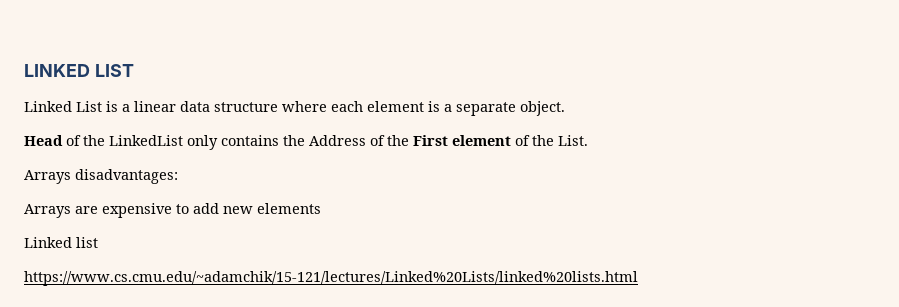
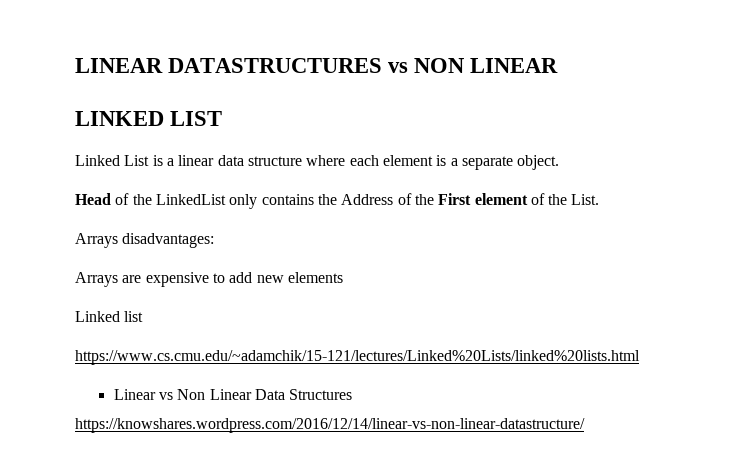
+ LINEAR DATASTRUCTURES vs NON LINEAR
+ Linear vs Non Linear Data Structures
+ https://knowshares.wordpress.com/2016/12/14/linear-vs-non-linear-datastructure/

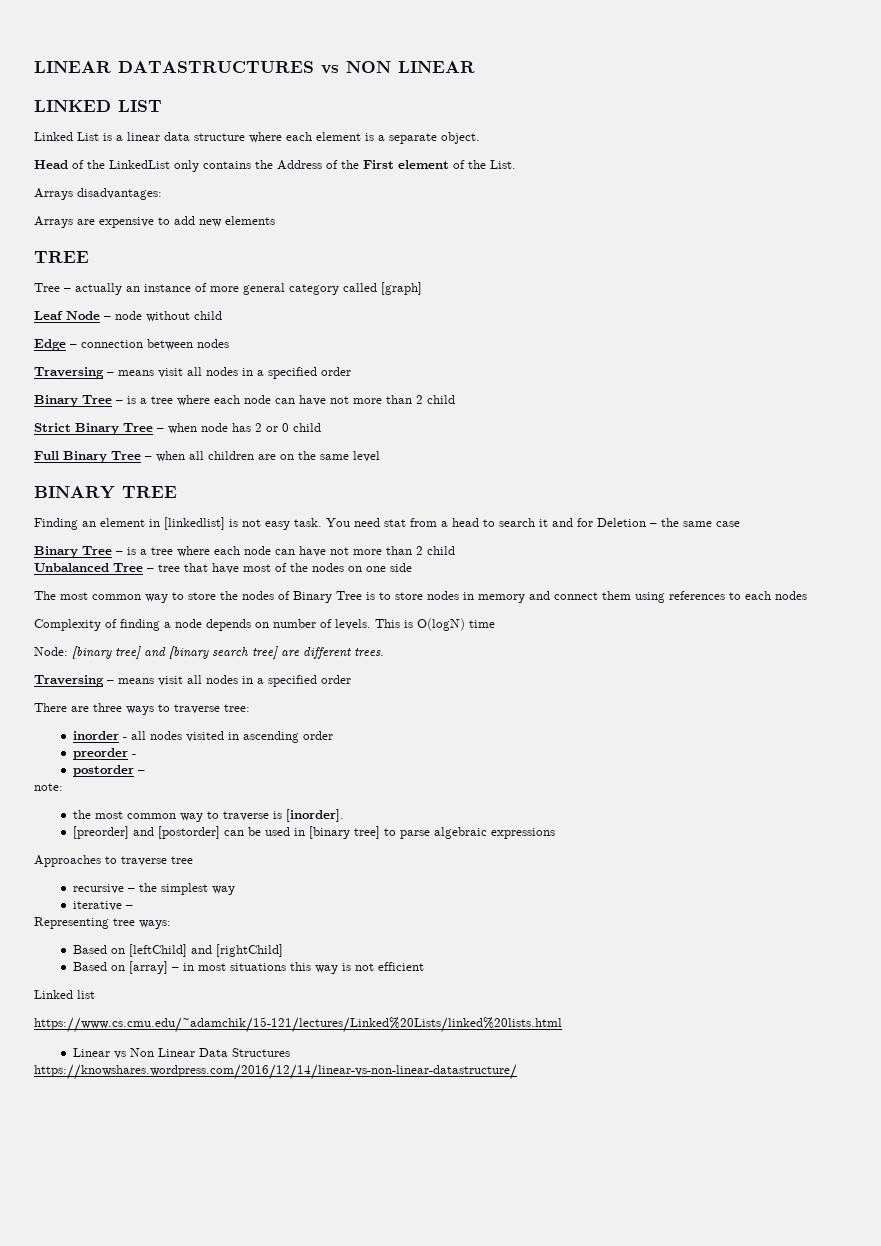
  Arrays are expensive to add new elements
+ TREE
+ Tree – actually an instance of more general category called [graph]
+ Leaf Node – node without child
+ Edge – connection between nodes
+ Traversing – means visit all nodes in a specified order
+ Binary Tree – is a tree where each node can have not more than 2 child
+ Strict Binary Tree – when node has 2 or 0 child
+ Full Binary Tree – when all children are on the same level
+ BINARY TREE
+ Finding an element in [linkedlist] is not easy task. You need stat from a head to search it and for Deletion – the same case
+ Binary Tree – is a tree where each node can have not more than 2 child
+ Unbalanced Tree – tree that have most of the nodes on one side
+ The most common way to store the nodes of Binary Tree is to store nodes in memory and connect them using references to each nodes
+ Complexity of finding a node depends on number of levels. This is O(logN) time
+ Node: [binary tree] and [binary search tree] are different trees.
+ Traversing – means visit all nodes in a specified order
+ There are three ways to traverse tree:
+ inorder - all nodes visited in ascending order
+ preorder -
+ postorder –
+ note:
+ the most common way to traverse is [inorder].
+ [preorder] and [postorder] can be used in [binary tree] to parse algebraic expressions
+ Approaches to traverse tree
+ recursive – the simplest way
+ iterative –
+ Representing tree ways:
+ Based on [leftChild] and [rightChild]
+ Based on [array] – in most situations this way is not efficient

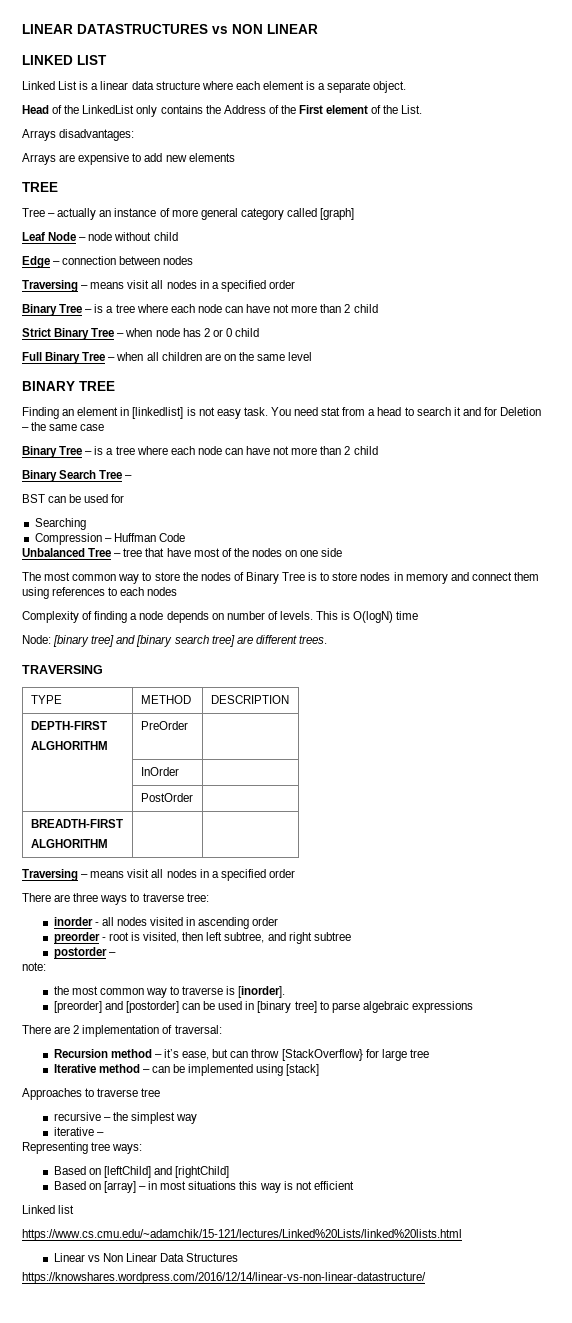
+ Binary Search Tree –
+ BST can be used for
+ Searching
+ Compression – Huffman Code
+ TRAVERSING
+ TYPE | METHOD | DESCRIPTION
+ DEPTH-FIRST
+ ALGHORITHM | PreOrder |
+ | InOrder |
+ | PostOrder |
+ BREADTH-FIRST
+ ALGHORITHM | |
- preorder -
+ preorder - root is visited, then left subtree, and right subtree
+ There are 2 implementation of traversal:
+ Recursion method – it’s ease, but can throw [StackOverflow} for large tree
+ Iterative method – can be implemented using [stack]

